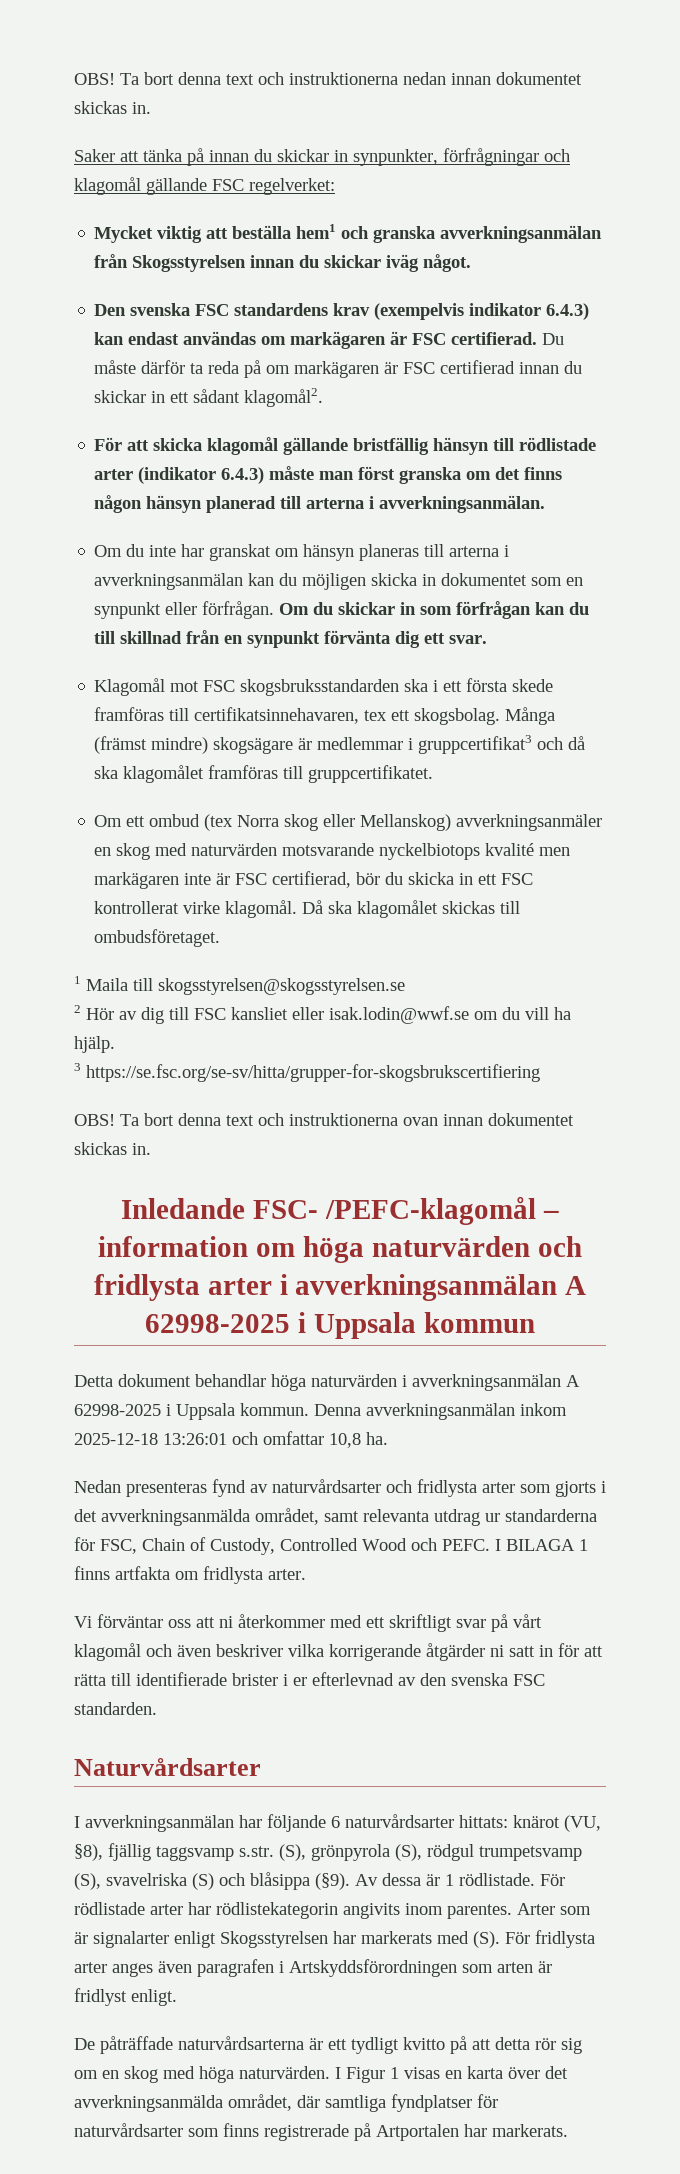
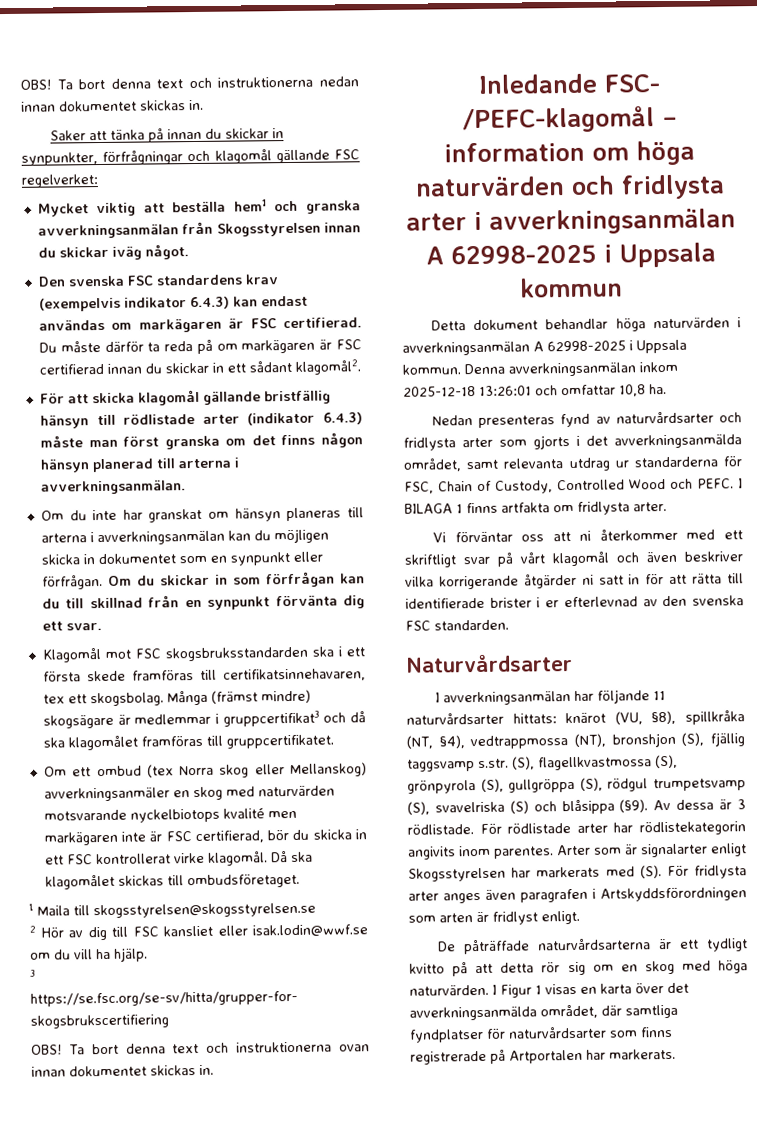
- I avverkningsanmälan har följande 6 naturvårdsarter hittats: knärot (VU, §8), fjällig taggsvamp s.str. (S), grönpyrola (S), rödgul trumpetsvamp (S), svavelriska (S) och blåsippa (§9).
+ I avverkningsanmälan har följande 11 naturvårdsarter hittats: knärot (VU, §8), spillkråka (NT, §4), vedtrappmossa (NT), bronshjon (S), fjällig taggsvamp s.str. (S), flagellkvastmossa (S), grönpyrola (S), gullgröppa (S), rödgul trumpetsvamp (S), svavelriska (S) och blåsippa (§9).
- Av dessa är 1 rödlistade.
+ Av dessa är 3 rödlistade.

